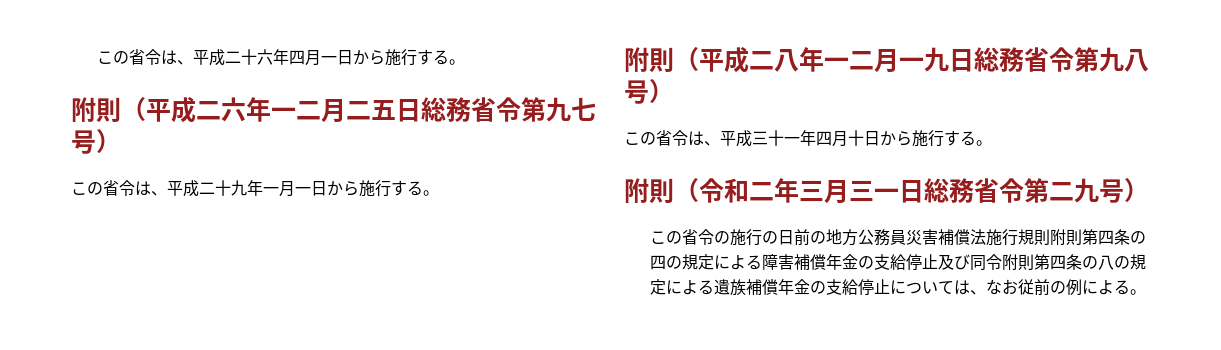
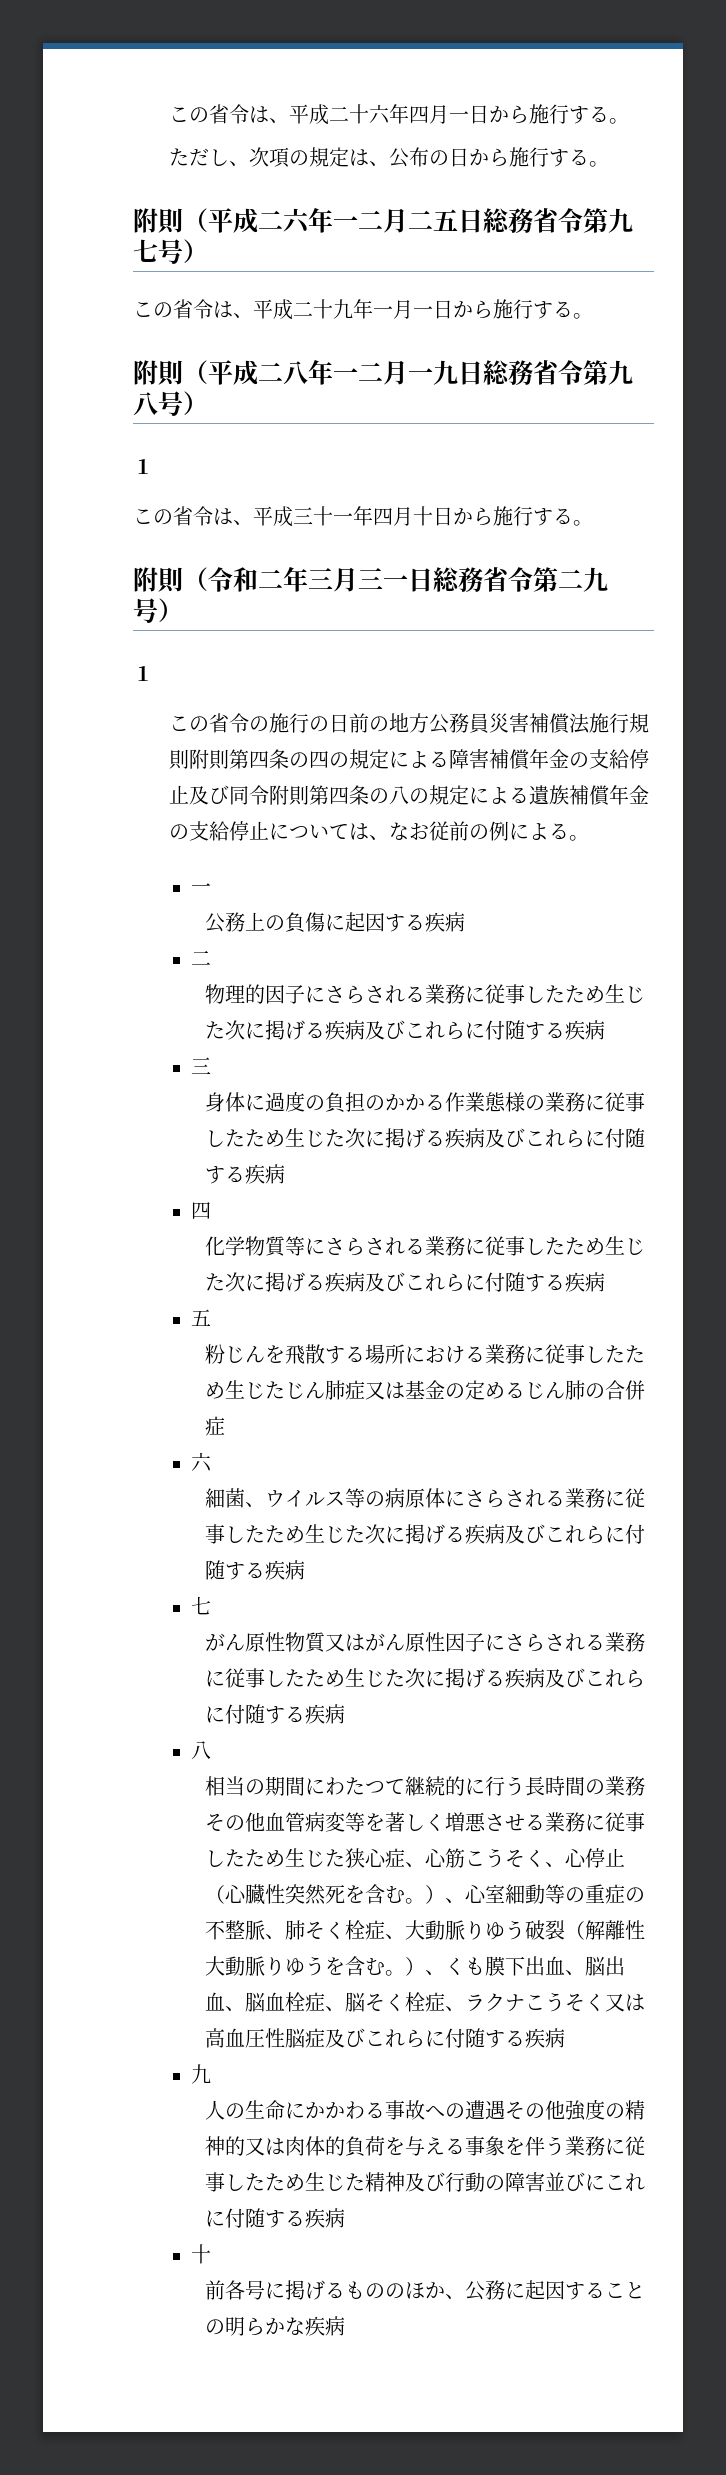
+ ただし、次項の規定は、公布の日から施行する。
  附則（平成二八年一二月一九日総務省令第九八号）
+ １
  附則（令和二年三月三一日総務省令第二九号）
+ １
  この省令の施行の日前の地方公務員災害補償法施行規則附則第四条の四の規定による障害補償年金の支給停止及び同令附則第四条の八の規定による遺族補償年金の支給停止については、なお従前の例による。
+ 一
+ 公務上の負傷に起因する疾病
+ 二
+ 物理的因子にさらされる業務に従事したため生じた次に掲げる疾病及びこれらに付随する疾病
+ 三
+ 身体に過度の負担のかかる作業態様の業務に従事したため生じた次に掲げる疾病及びこれらに付随する疾病
+ 四
+ 化学物質等にさらされる業務に従事したため生じた次に掲げる疾病及びこれらに付随する疾病
+ 五
+ 粉じんを飛散する場所における業務に従事したため生じたじん肺症又は基金の定めるじん肺の合併症
+ 六
+ 細菌、ウイルス等の病原体にさらされる業務に従事したため生じた次に掲げる疾病及びこれらに付随する疾病
+ 七
+ がん原性物質又はがん原性因子にさらされる業務に従事したため生じた次に掲げる疾病及びこれらに付随する疾病
+ 八
+ 相当の期間にわたつて継続的に行う長時間の業務その他血管病変等を著しく増悪させる業務に従事したため生じた狭心症、心筋こうそく、心停止（心臓性突然死を含む。）、心室細動等の重症の不整脈、肺そく栓症、大動脈りゆう破裂（解離性大動脈りゆうを含む。）、くも膜下出血、脳出血、脳血栓症、脳そく栓症、ラクナこうそく又は高血圧性脳症及びこれらに付随する疾病
+ 九
+ 人の生命にかかわる事故への遭遇その他強度の精神的又は肉体的負荷を与える事象を伴う業務に従事したため生じた精神及び行動の障害並びにこれに付随する疾病
+ 十
+ 前各号に掲げるもののほか、公務に起因することの明らかな疾病

